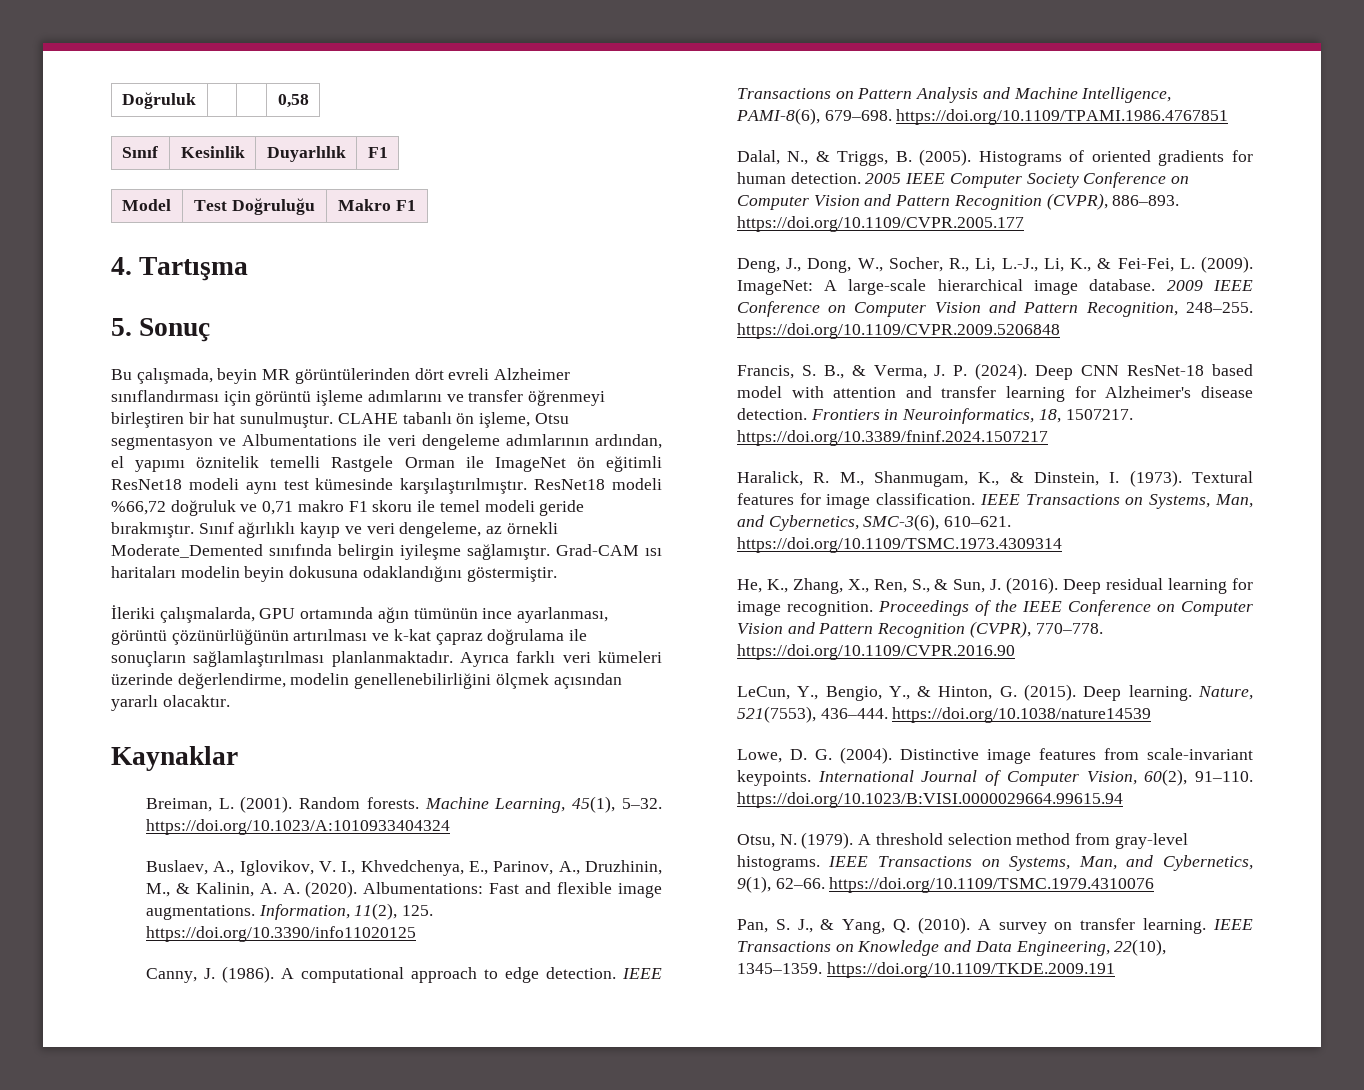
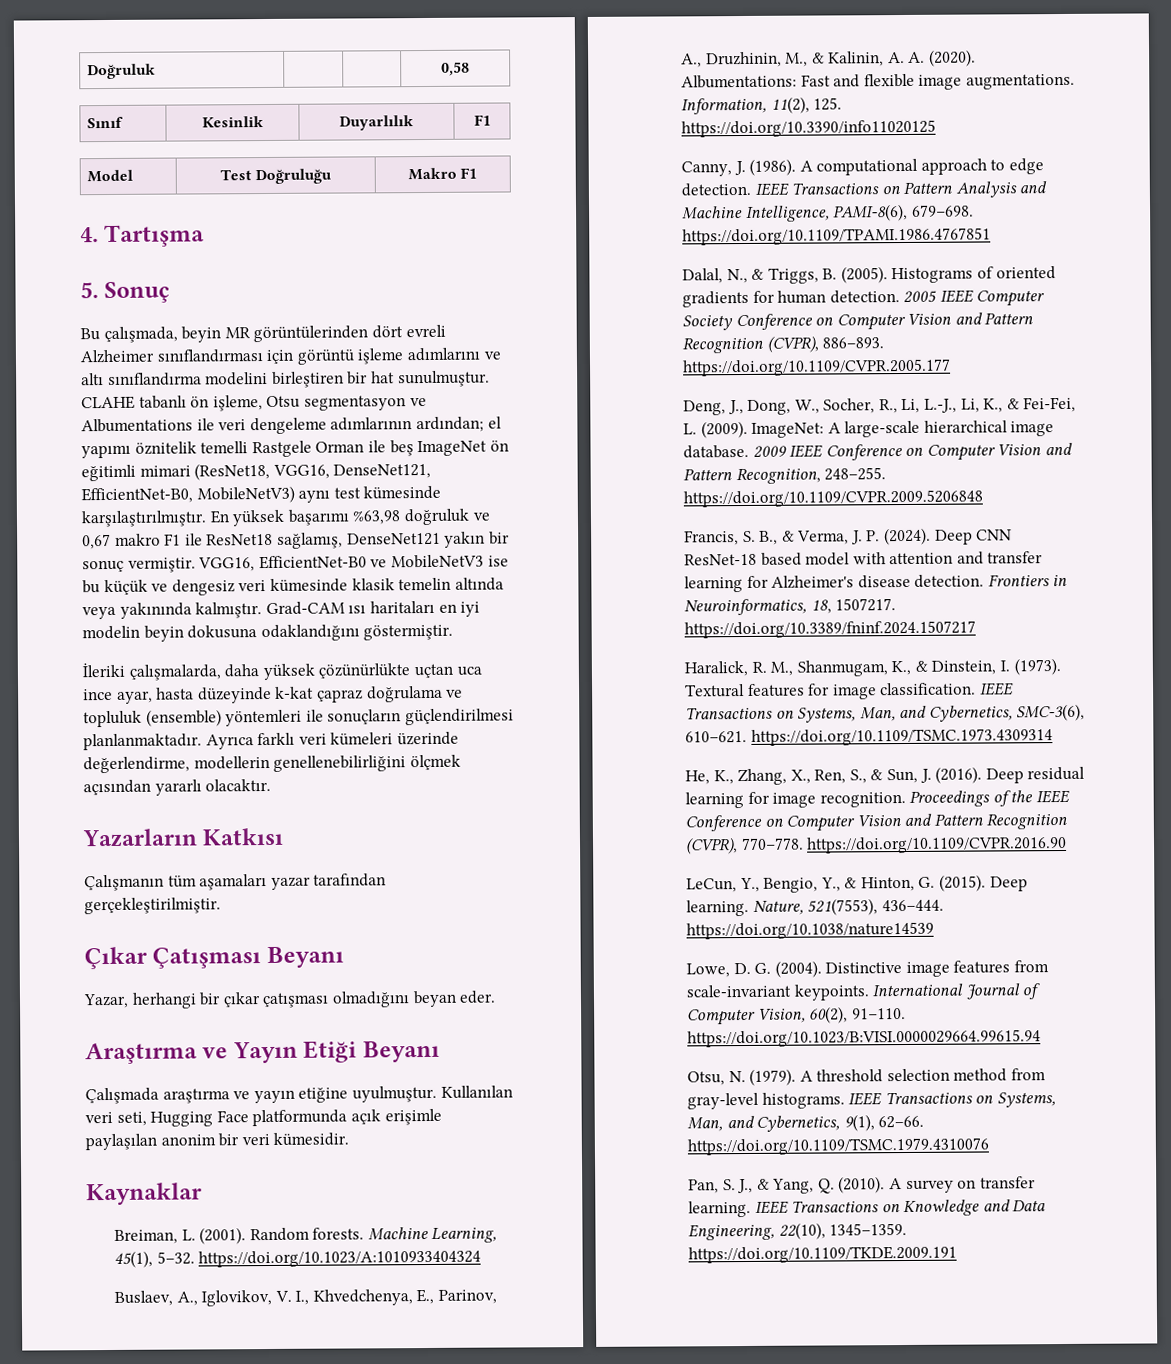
- Bu çalışmada, beyin MR görüntülerinden dört evreli Alzheimer sınıflandırması için görüntü işleme adımlarını ve transfer öğrenmeyi birleştiren bir hat sunulmuştur.
+ Bu çalışmada, beyin MR görüntülerinden dört evreli Alzheimer sınıflandırması için görüntü işleme adımlarını ve altı sınıflandırma modelini birleştiren bir hat sunulmuştur.
- CLAHE tabanlı ön işleme, Otsu segmentasyon ve Albumentations ile veri dengeleme adımlarının ardından, el yapımı öznitelik temelli Rastgele Orman ile ImageNet ön eğitimli ResNet18 modeli aynı test kümesinde karşılaştırılmıştır. ResNet18 modeli %66,72 doğruluk ve 0,71 makro F1 skoru ile temel modeli geride bırakmıştır. Sınıf ağırlıklı kayıp ve veri dengeleme, az örnekli Moderate_Demented sınıfında belirgin iyileşme sağlamıştır.
+ CLAHE tabanlı ön işleme, Otsu segmentasyon ve Albumentations ile veri dengeleme adımlarının ardından; el yapımı öznitelik temelli Rastgele Orman ile beş ImageNet ön eğitimli mimari (ResNet18, VGG16, DenseNet121, EfficientNet-B0, MobileNetV3) aynı test kümesinde karşılaştırılmıştır. En yüksek başarımı %63,98 doğruluk ve 0,67 makro F1 ile ResNet18 sağlamış, DenseNet121 yakın bir sonuç vermiştir. VGG16, EfficientNet-B0 ve MobileNetV3 ise bu küçük ve dengesiz veri kümesinde klasik temelin altında veya yakınında kalmıştır.
- Grad-CAM ısı haritaları modelin beyin dokusuna odaklandığını göstermiştir.
+ Grad-CAM ısı haritaları en iyi modelin beyin dokusuna odaklandığını göstermiştir.
- İleriki çalışmalarda, GPU ortamında ağın tümünün ince ayarlanması, görüntü çözünürlüğünün artırılması ve k-kat çapraz doğrulama ile sonuçların sağlamlaştırılması planlanmaktadır.
+ İleriki çalışmalarda, daha yüksek çözünürlükte uçtan uca ince ayar, hasta düzeyinde k-kat çapraz doğrulama ve topluluk (ensemble) yöntemleri ile sonuçların güçlendirilmesi planlanmaktadır.
- Ayrıca farklı veri kümeleri üzerinde değerlendirme, modelin genellenebilirliğini ölçmek açısından yararlı olacaktır.
+ Ayrıca farklı veri kümeleri üzerinde değerlendirme, modellerin genellenebilirliğini ölçmek açısından yararlı olacaktır.
+ Yazarların Katkısı
+ Çalışmanın tüm aşamaları yazar tarafından gerçekleştirilmiştir.
+ Çıkar Çatışması Beyanı
+ Yazar, herhangi bir çıkar çatışması olmadığını beyan eder.
+ Araştırma ve Yayın Etiği Beyanı
+ Çalışmada araştırma ve yayın etiğine uyulmuştur. Kullanılan veri seti, Hugging Face platformunda açık erişimle paylaşılan anonim bir veri kümesidir.

